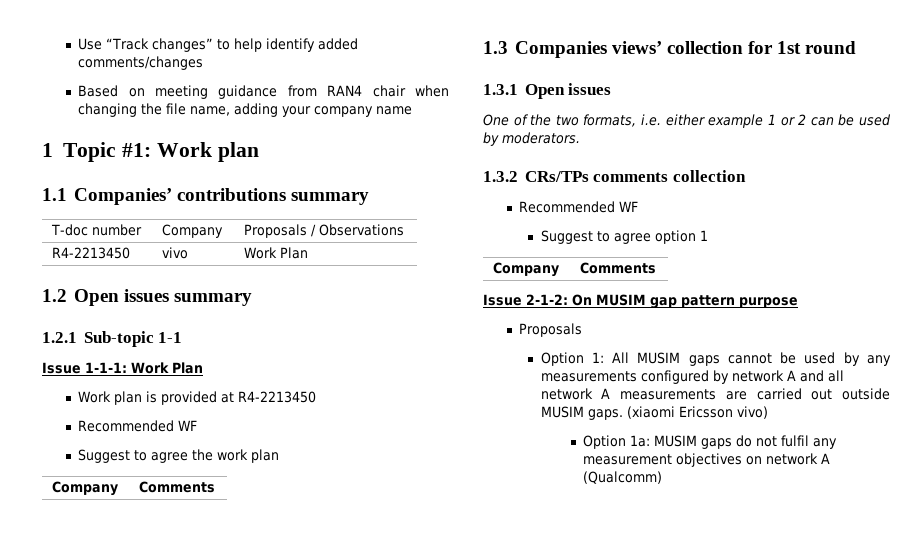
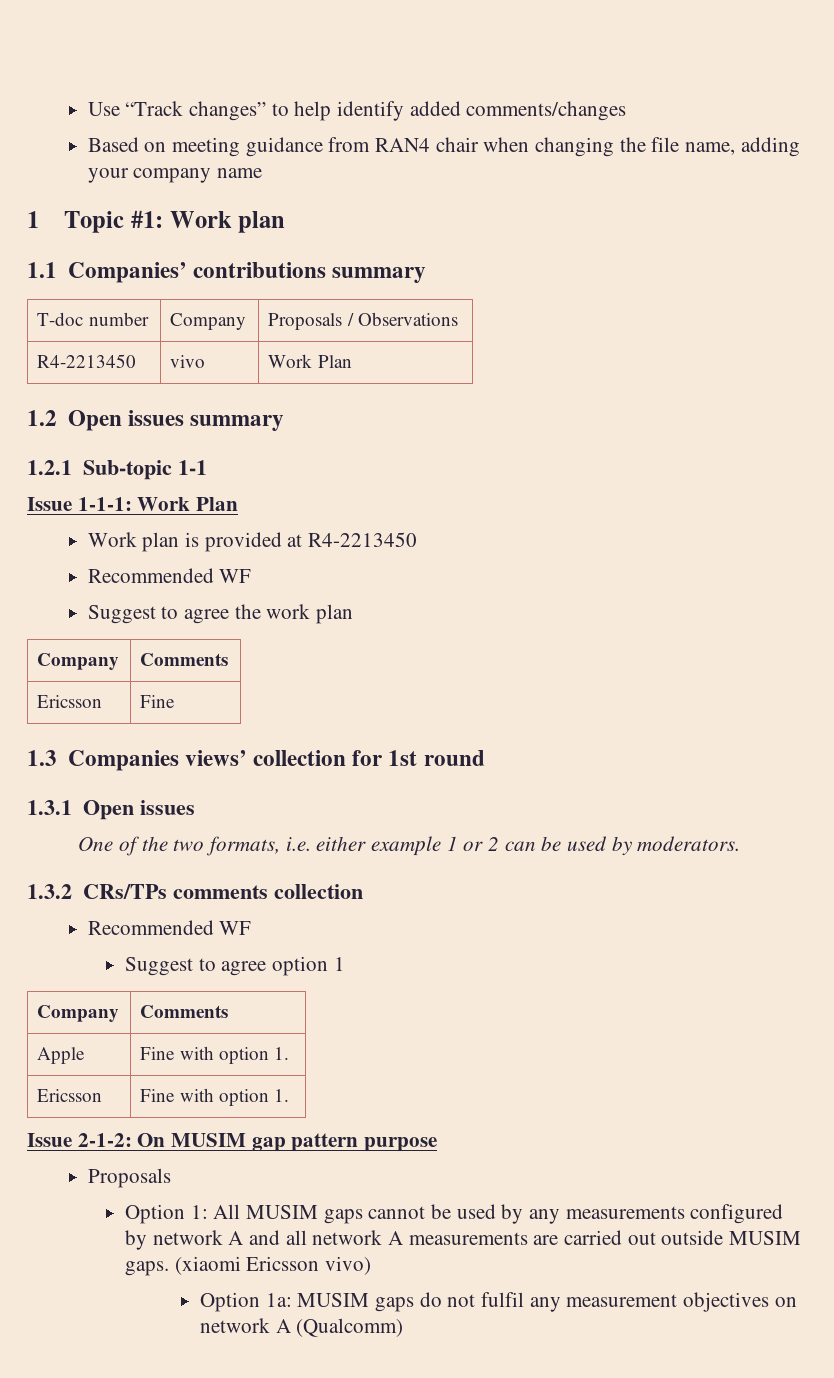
  Suggest to agree the work plan
  Company | Comments
+ Ericsson | Fine
+ Apple | Fine with option 1.
+ Ericsson | Fine with option 1.

